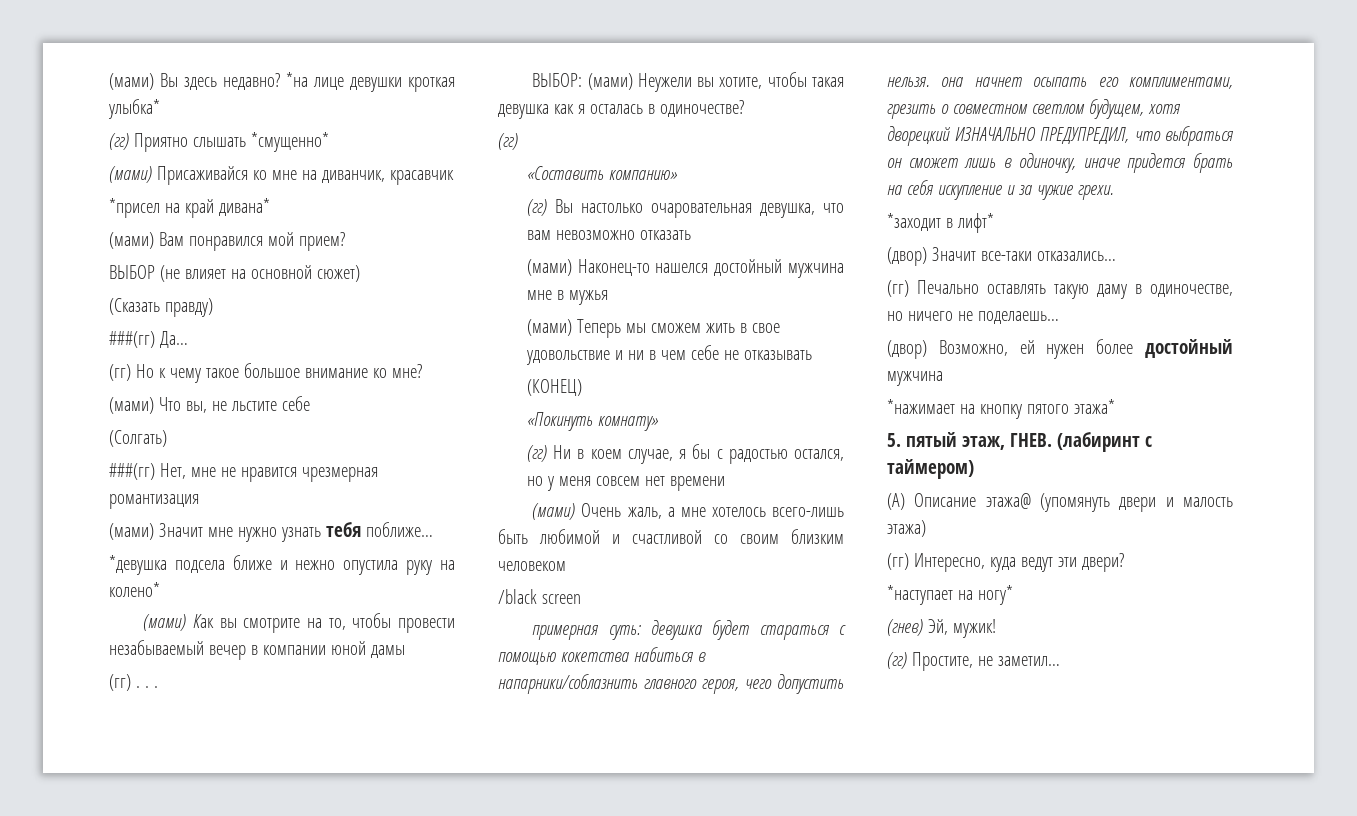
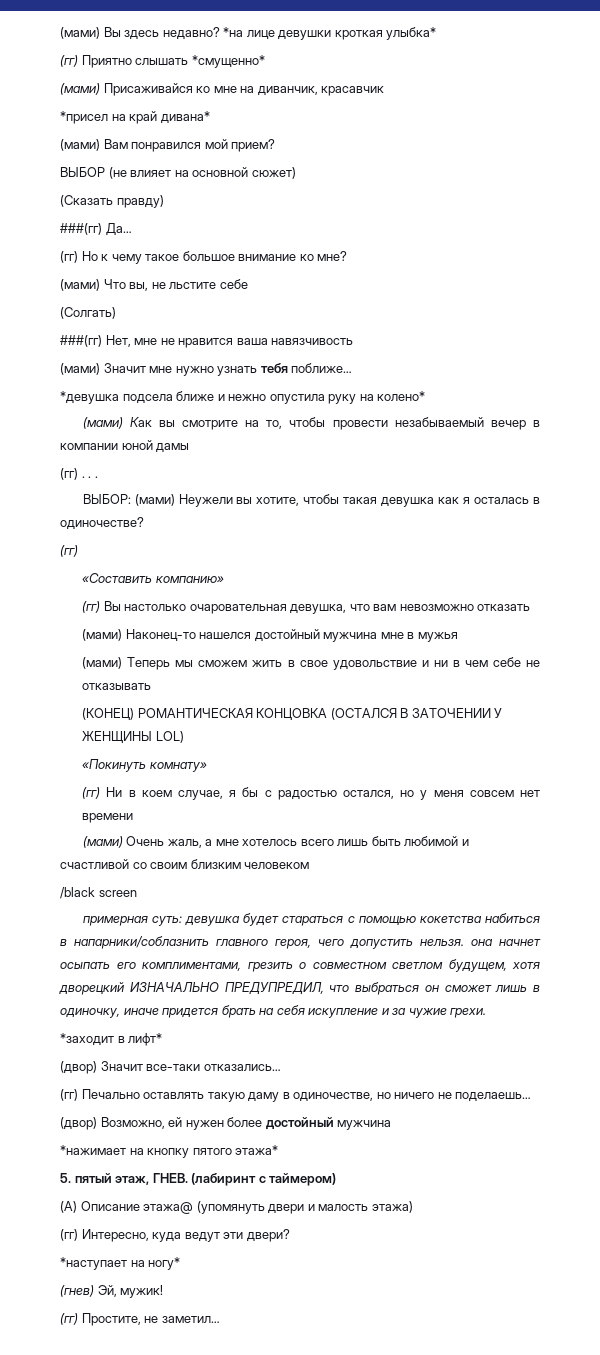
- ###(гг) Нет, мне не нравится чрезмерная романтизация
+ ###(гг) Нет, мне не нравится ваша навязчивость
- (КОНЕЦ)
+ (КОНЕЦ) РОМАНТИЧЕСКАЯ КОНЦОВКА (ОСТАЛСЯ В ЗАТОЧЕНИИ У ЖЕНЩИНЫ LOL)
- (мами) Очень жаль, а мне хотелось всего-лишь быть любимой и счастливой со своим близким человеком
+ (мами) Очень жаль, а мне хотелось всего лишь быть любимой и счастливой со своим близким человеком

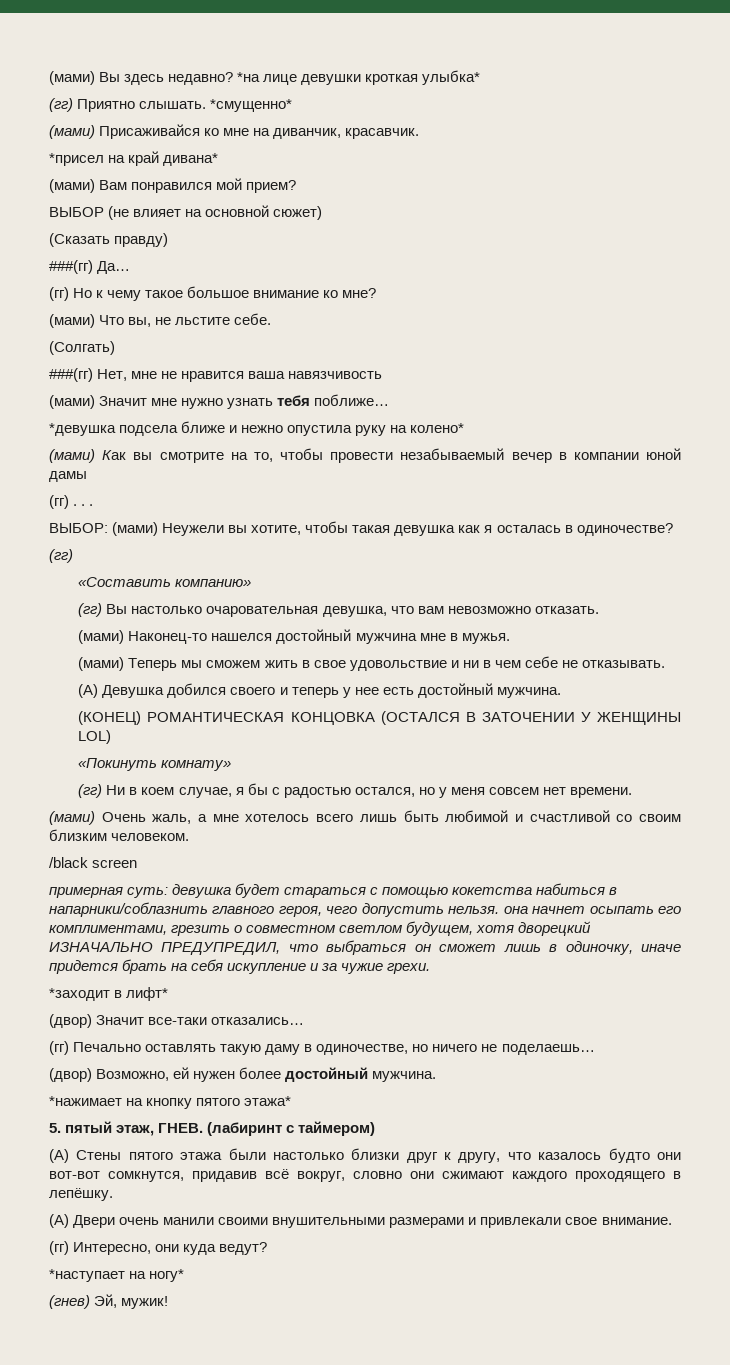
- (гг) Приятно слышать *смущенно*
+ (гг) Приятно слышать. *смущенно*
- (мами) Присаживайся ко мне на диванчик, красавчик
+ (мами) Присаживайся ко мне на диванчик, красавчик.
- (мами) Что вы, не льстите себе
+ (мами) Что вы, не льстите себе.
- (гг) Вы настолько очаровательная девушка, что вам невозможно отказать
+ (гг) Вы настолько очаровательная девушка, что вам невозможно отказать.
- (мами) Наконец-то нашелся достойный мужчина мне в мужья
+ (мами) Наконец-то нашелся достойный мужчина мне в мужья.
- (мами) Теперь мы сможем жить в свое удовольствие и ни в чем себе не отказывать
+ (мами) Теперь мы сможем жить в свое удовольствие и ни в чем себе не отказывать.
+ (A) Девушка добился своего и теперь у нее есть достойный мужчина.
- (гг) Ни в коем случае, я бы с радостью остался, но у меня совсем нет времени
+ (гг) Ни в коем случае, я бы с радостью остался, но у меня совсем нет времени.
- (мами) Очень жаль, а мне хотелось всего лишь быть любимой и счастливой со своим близким человеком
+ (мами) Очень жаль, а мне хотелось всего лишь быть любимой и счастливой со своим близким человеком.
- (двор) Возможно, ей нужен более достойный мужчина
+ (двор) Возможно, ей нужен более достойный мужчина.
- (А) Описание этажа@ (упомянуть двери и малость этажа)
- (гг) Интересно, куда ведут эти двери?
+ (А) Стены пятого этажа были настолько близки друг к другу, что казалось будто они вот-вот сомкнутся, придавив всё вокруг, словно они сжимают каждого проходящего в лепёшку.
+ (А) Двери очень манили своими внушительными размерами и привлекали свое внимание.
+ (гг) Интересно, они куда ведут?
- (гг) Простите, не заметил…

